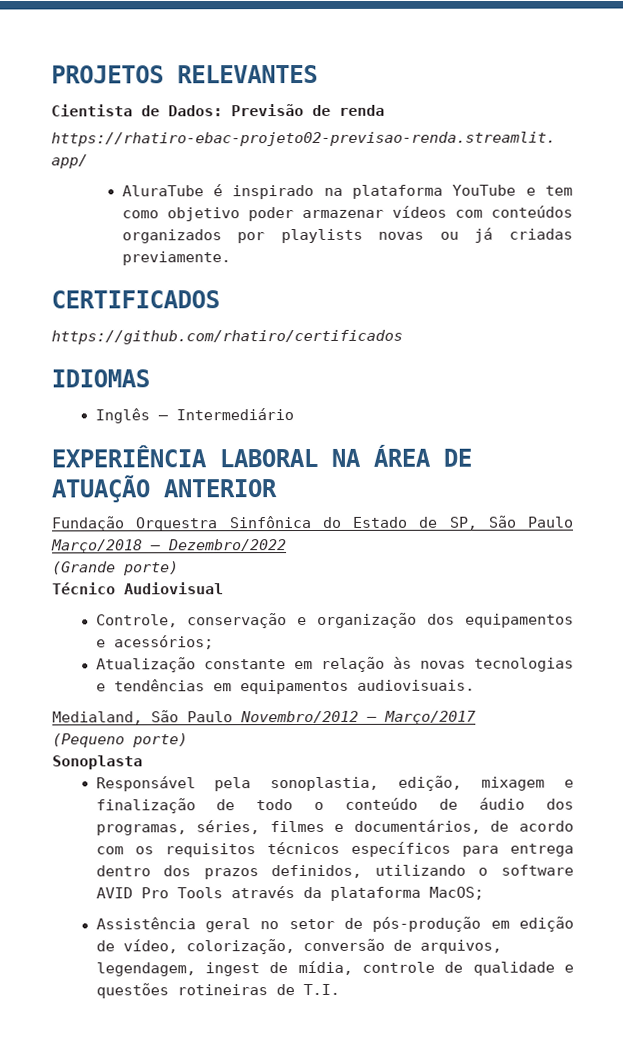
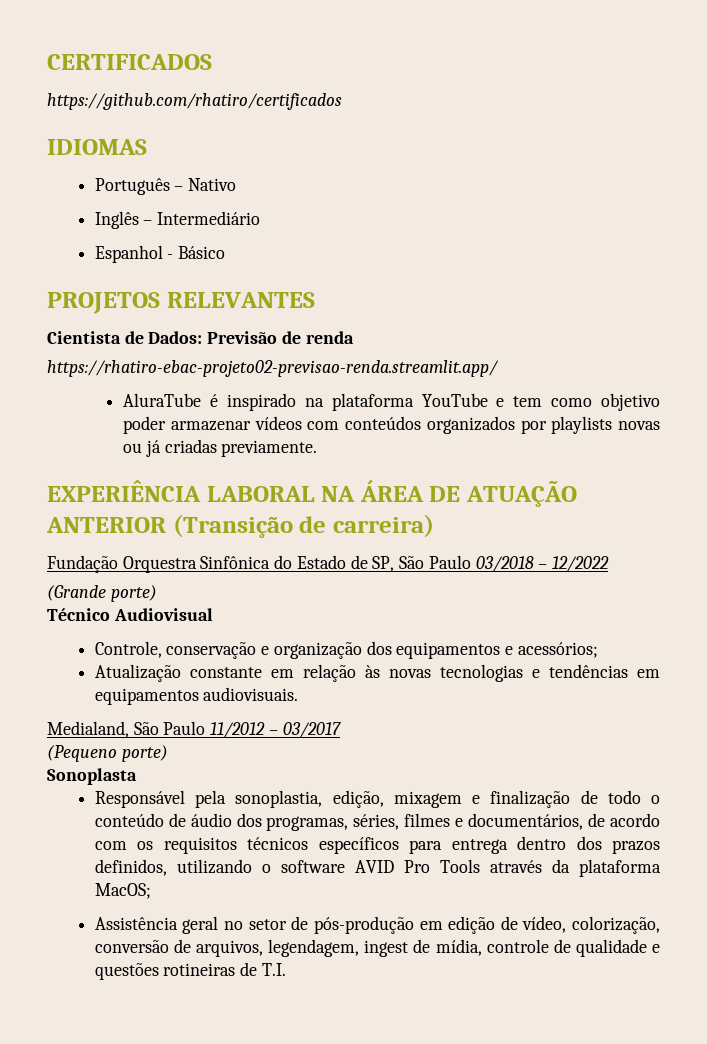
+ CERTIFICADOS
+ https://github.com/rhatiro/certificados
+ IDIOMAS
+ Português – Nativo
+ Inglês – Intermediário
+ Espanhol - Básico
- CERTIFICADOS
- https://github.com/rhatiro/certificados
- IDIOMAS
- Inglês – Intermediário
- EXPERIÊNCIA LABORAL NA ÁREA DE ATUAÇÃO ANTERIOR
+ EXPERIÊNCIA LABORAL NA ÁREA DE ATUAÇÃO ANTERIOR (Transição de carreira)
- Fundação Orquestra Sinfônica do Estado de SP, São Paulo Março/2018 – Dezembro/2022
+ Fundação Orquestra Sinfônica do Estado de SP, São Paulo 03/2018 – 12/2022
- Medialand, São Paulo Novembro/2012 – Março/2017
+ Medialand, São Paulo 11/2012 – 03/2017

